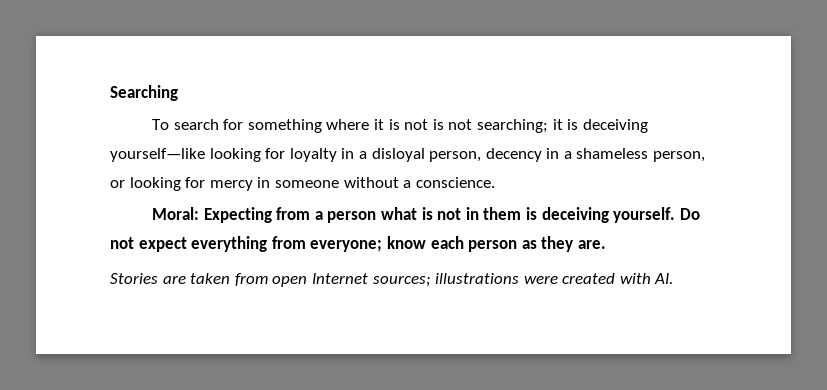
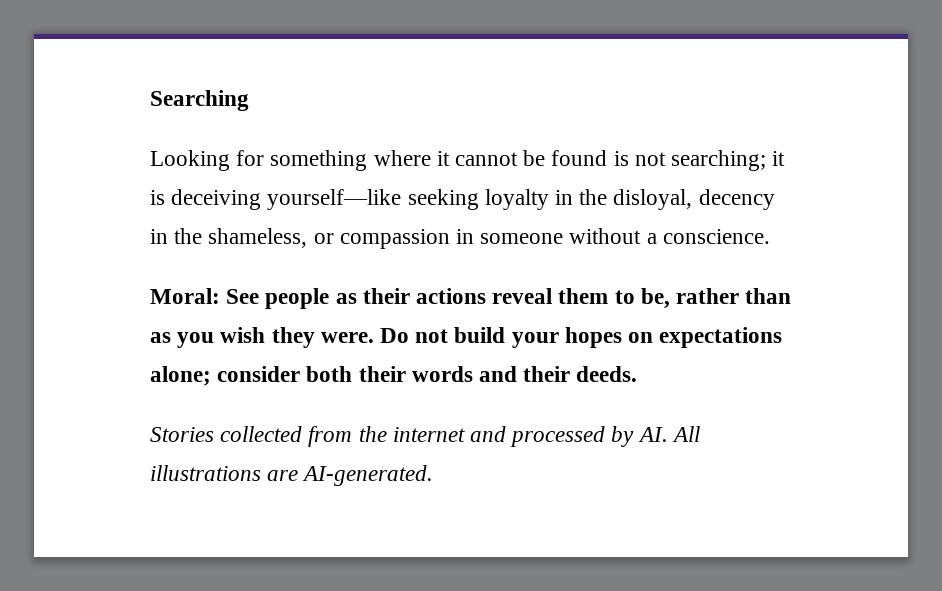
- To search for something where it is not is not searching; it is deceiving yourself—like looking for loyalty in a disloyal person, decency in a shameless person, or looking for mercy in someone without a conscience.
+ Looking for something where it cannot be found is not searching; it is deceiving yourself—like seeking loyalty in the disloyal, decency in the shameless, or compassion in someone without a conscience.
- Moral: Expecting from a person what is not in them is deceiving yourself. Do not expect everything from everyone; know each person as they are.
- Stories are taken from open Internet sources; illustrations were created with AI.
+ Moral: See people as their actions reveal them to be, rather than as you wish they were. Do not build your hopes on expectations alone; consider both their words and their deeds.
+ Stories collected from the internet and processed by AI. All illustrations are AI-generated.

